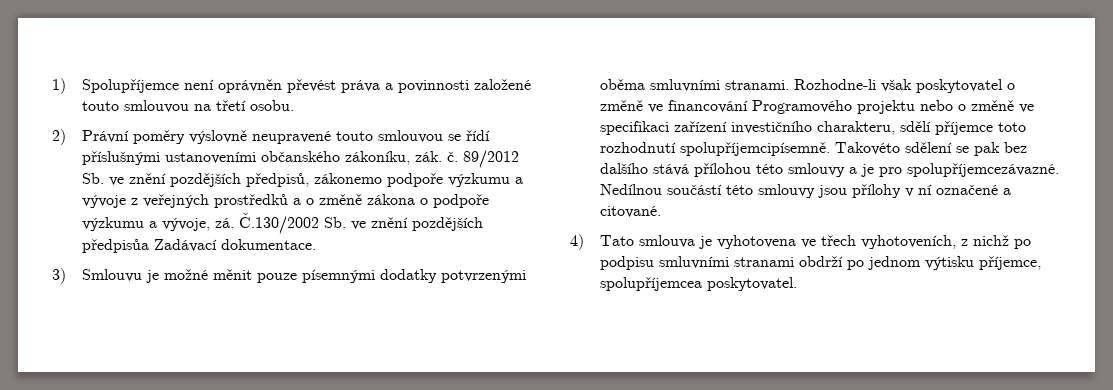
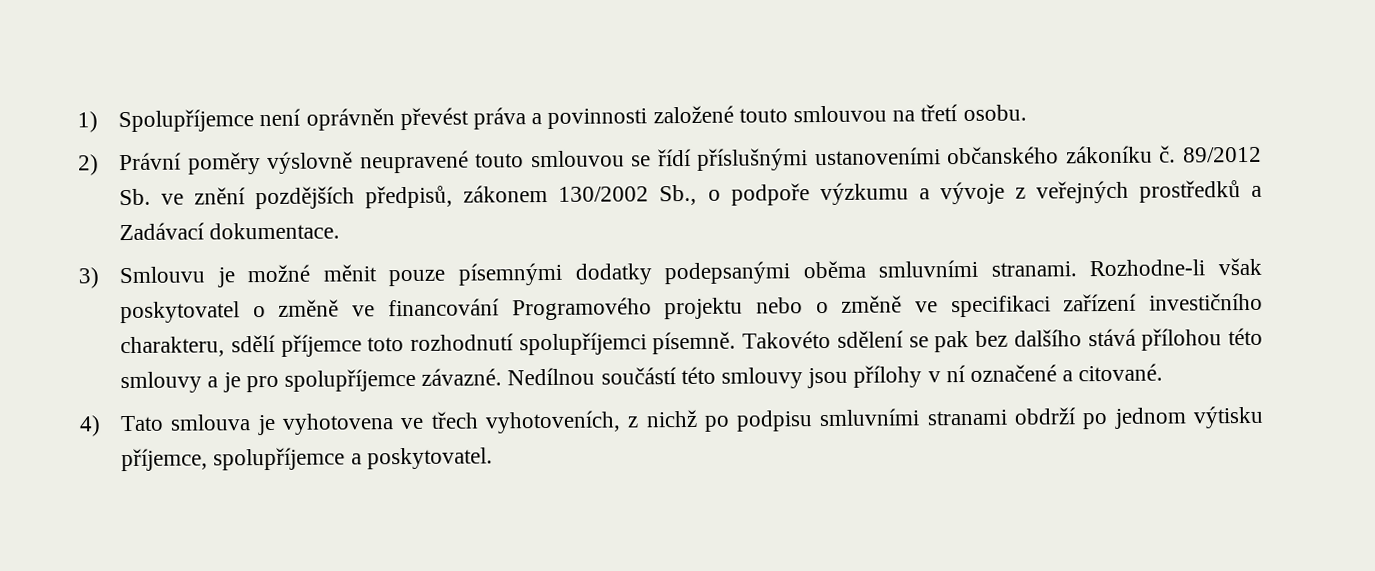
- 2) Právní poměry výslovně neupravené touto smlouvou se řídí příslušnými ustanoveními občanského zákoníku, zák. č.
+ 2) Právní poměry výslovně neupravené touto smlouvou se řídí příslušnými ustanoveními občanského zákoníku č.
- 89/2012 Sb. ve znění pozdějších předpisů, zákonemo podpoře výzkumu a vývoje z veřejných prostředků a o změně zákona o podpoře výzkumu a vývoje, zá. Č.130/2002 Sb. ve znění pozdějších předpisůa Zadávací dokumentace.
+ 89/2012 Sb. ve znění pozdějších předpisů, zákonem 130/2002 Sb., o podpoře výzkumu a vývoje z veřejných prostředků a Zadávací dokumentace.
- 3) Smlouvu je možné měnit pouze písemnými dodatky potvrzenými oběma smluvními stranami.
+ 3) Smlouvu je možné měnit pouze písemnými dodatky podepsanými oběma smluvními stranami.
- Rozhodne-li však poskytovatel o změně ve financování Programového projektu nebo o změně ve specifikaci zařízení investičního charakteru, sdělí příjemce toto rozhodnutí spolupříjemcipísemně.
+ Rozhodne-li však poskytovatel o změně ve financování Programového projektu nebo o změně ve specifikaci zařízení investičního charakteru, sdělí příjemce toto rozhodnutí spolupříjemci písemně.
- Takovéto sdělení se pak bez dalšího stává přílohou této smlouvy a je pro spolupříjemcezávazné.
+ Takovéto sdělení se pak bez dalšího stává přílohou této smlouvy a je pro spolupříjemce závazné.
- 4) Tato smlouva je vyhotovena ve třech vyhotoveních, z nichž po podpisu smluvními stranami obdrží po jednom výtisku příjemce, spolupříjemcea poskytovatel.
+ 4) Tato smlouva je vyhotovena ve třech vyhotoveních, z nichž po podpisu smluvními stranami obdrží po jednom výtisku příjemce, spolupříjemce a poskytovatel.

